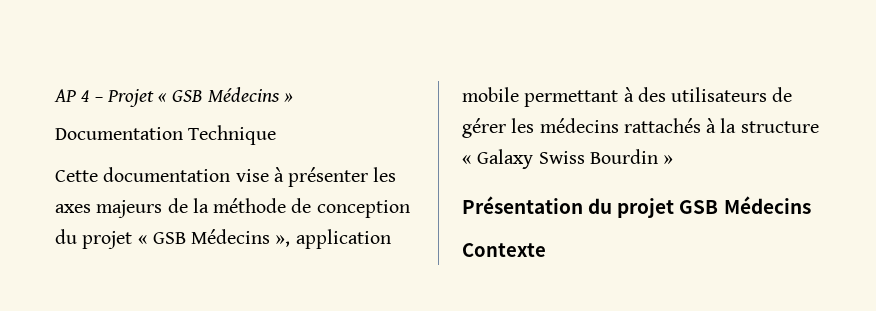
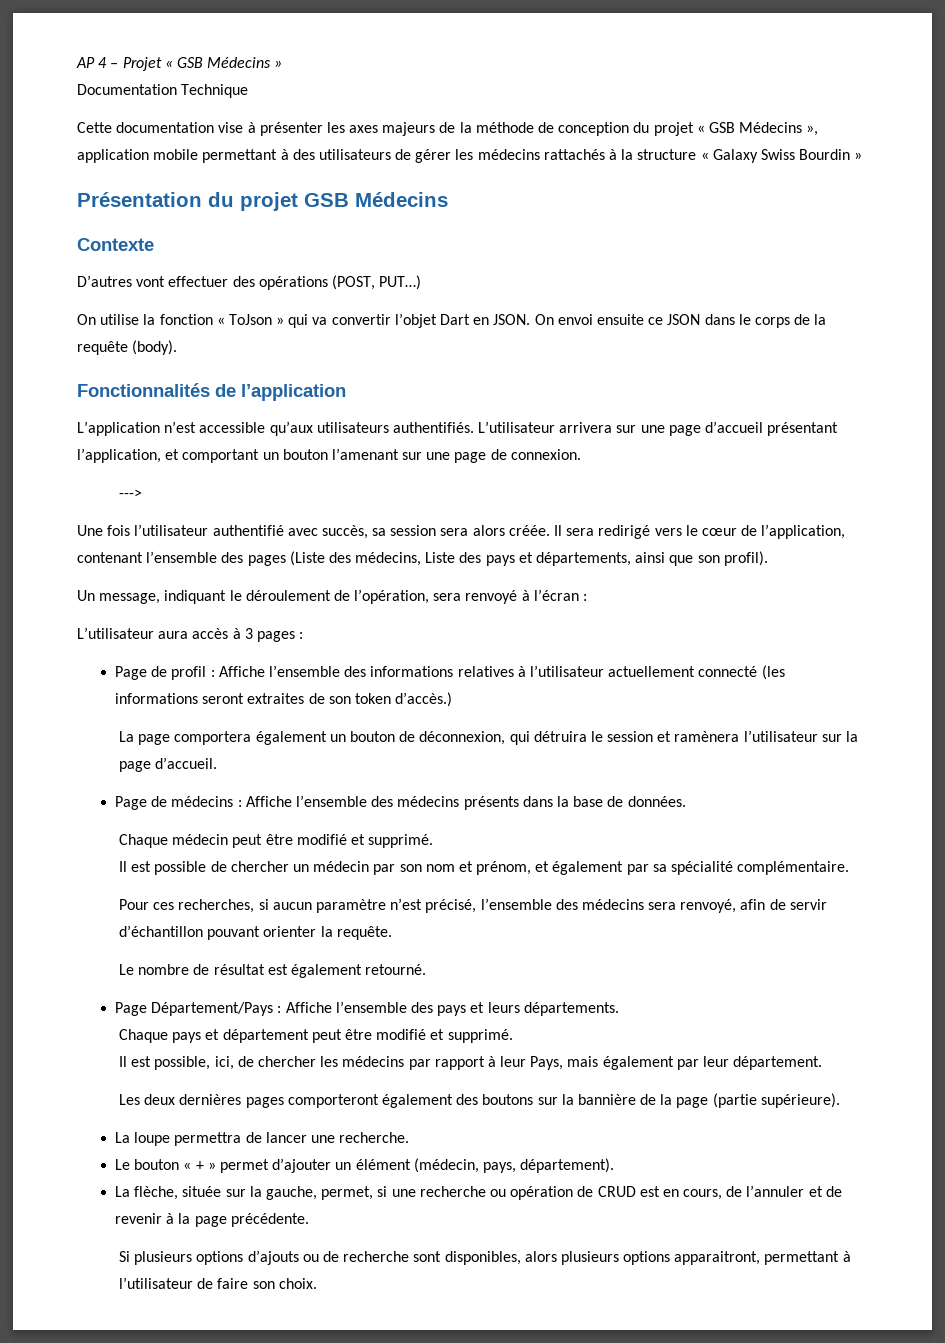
+ D’autres vont effectuer des opérations (POST, PUT…)
+ On utilise la fonction « ToJson » qui va convertir l’objet Dart en JSON. On envoi ensuite ce JSON dans le corps de la requête (body).
+ Fonctionnalités de l’application
+ L’application n’est accessible qu’aux utilisateurs authentifiés. L’utilisateur arrivera sur une page d’accueil présentant l’application, et comportant un bouton l’amenant sur une page de connexion.
+ --->
+ Une fois l’utilisateur authentifié avec succès, sa session sera alors créée. Il sera redirigé vers le cœur de l’application, contenant l’ensemble des pages (Liste des médecins, Liste des pays et départements, ainsi que son profil).
+ Un message, indiquant le déroulement de l’opération, sera renvoyé à l’écran :
+ L’utilisateur aura accès à 3 pages :
+ Page de profil : Affiche l’ensemble des informations relatives à l’utilisateur actuellement connecté (les informations seront extraites de son token d’accès.)
+ La page comportera également un bouton de déconnexion, qui détruira le session et ramènera l’utilisateur sur la page d’accueil.
+ Page de médecins : Affiche l’ensemble des médecins présents dans la base de données.
+ Chaque médecin peut être modifié et supprimé.
+ Il est possible de chercher un médecin par son nom et prénom, et également par sa spécialité complémentaire.
+ Pour ces recherches, si aucun paramètre n’est précisé, l’ensemble des médecins sera renvoyé, afin de servir d’échantillon pouvant orienter la requête.
+ Le nombre de résultat est également retourné.
+ Page Département/Pays : Affiche l’ensemble des pays et leurs départements.
+ Chaque pays et département peut être modifié et supprimé.
+ Il est possible, ici, de chercher les médecins par rapport à leur Pays, mais également par leur département.
+ Les deux dernières pages comporteront également des boutons sur la bannière de la page (partie supérieure).
+ La loupe permettra de lancer une recherche.
+ Le bouton « + » permet d’ajouter un élément (médecin, pays, département).
+ La flèche, située sur la gauche, permet, si une recherche ou opération de CRUD est en cours, de l’annuler et de revenir à la page précédente.
+ Si plusieurs options d’ajouts ou de recherche sont disponibles, alors plusieurs options apparaitront, permettant à l’utilisateur de faire son choix.

